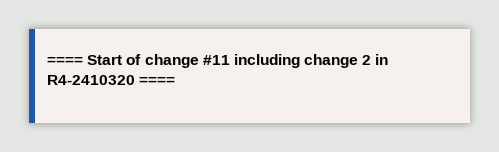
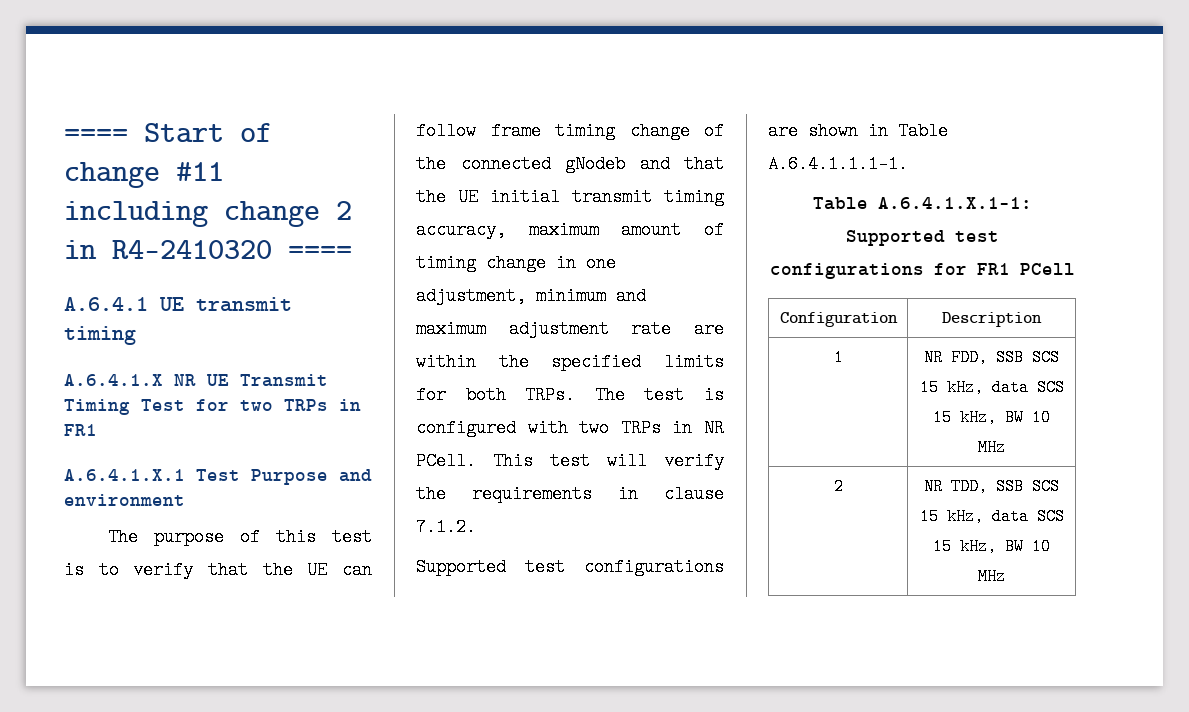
+ A.6.4.1 UE transmit timing
+ A.6.4.1.X NR UE Transmit Timing Test for two TRPs in FR1
+ A.6.4.1.X.1 Test Purpose and environment
+ The purpose of this test is to verify that the UE can follow frame timing change of the connected gNodeb and that the UE initial transmit timing accuracy, maximum amount of timing change in one adjustment, minimum and maximum adjustment rate are within the specified limits for both TRPs. The test is configured with two TRPs in NR PCell. This test will verify the requirements in clause 7.1.2.
+ Supported test configurations are shown in Table A.6.4.1.1.1-1.
+ Table A.6.4.1.X.1-1: Supported test configurations for FR1 PCell
+ Configuration | Description
+ 1 | NR FDD, SSB SCS 15 kHz, data SCS 15 kHz, BW 10 MHz
+ 2 | NR TDD, SSB SCS 15 kHz, data SCS 15 kHz, BW 10 MHz

